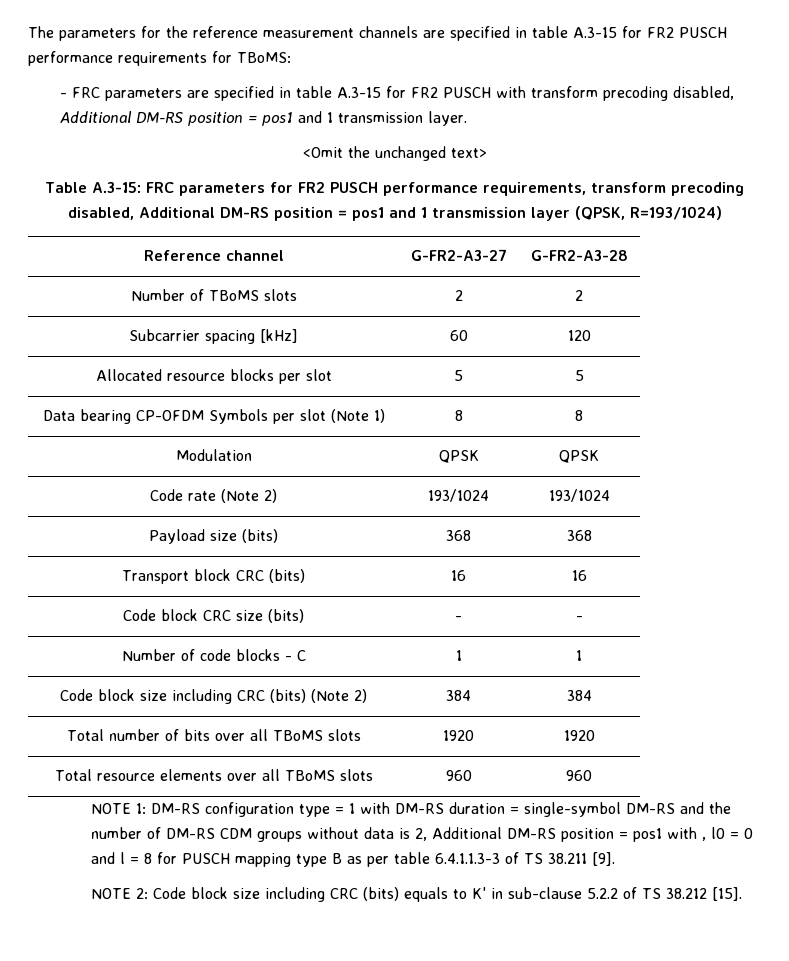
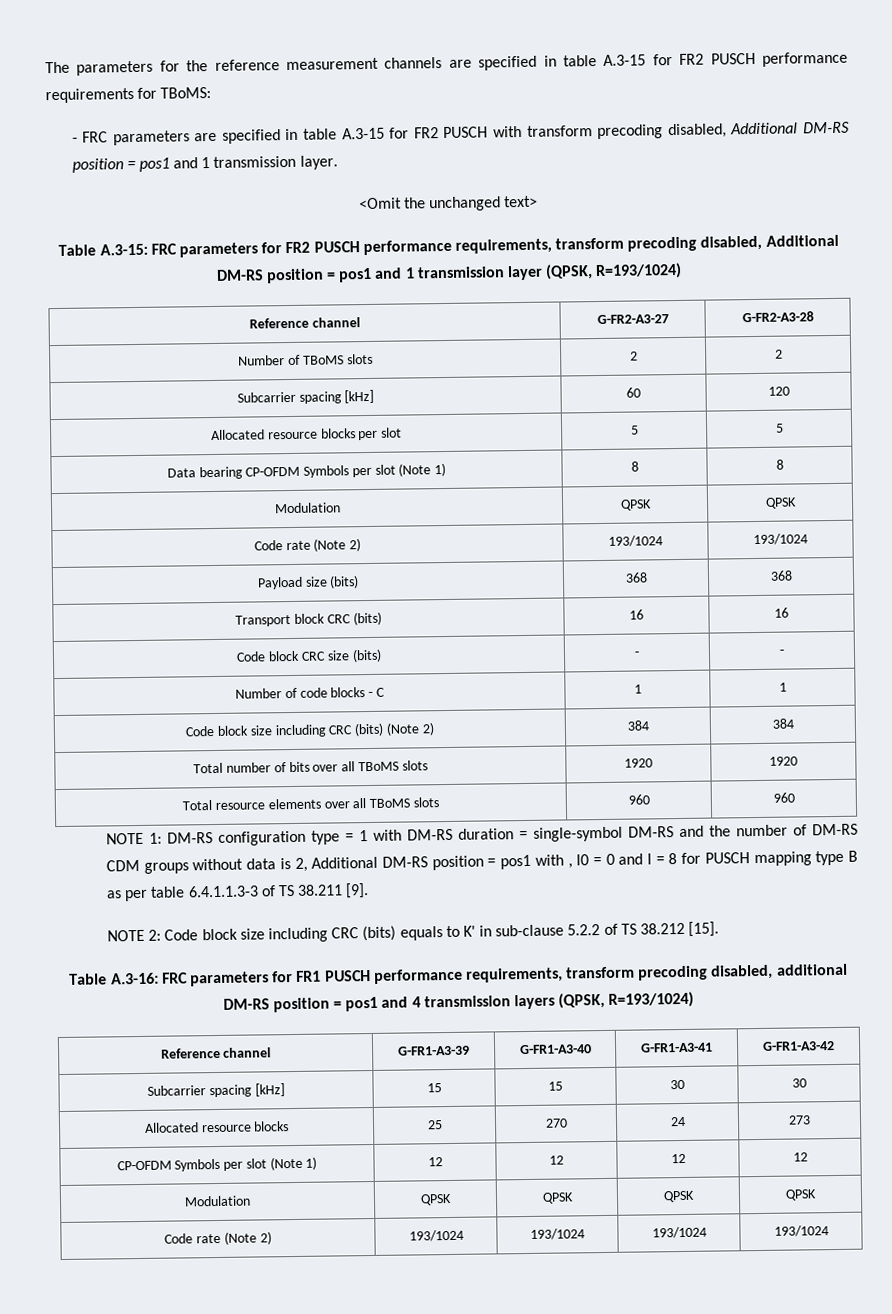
+ Table A.3-16: FRC parameters for FR1 PUSCH performance requirements, transform precoding disabled, additional DM-RS position = pos1 and 4 transmission layers (QPSK, R=193/1024)
+ Reference channel | G-FR1-A3-39 | G-FR1-A3-40 | G-FR1-A3-41 | G-FR1-A3-42
+ Subcarrier spacing [kHz] | 15 | 15 | 30 | 30
+ Allocated resource blocks | 25 | 270 | 24 | 273
+ CP-OFDM Symbols per slot (Note 1) | 12 | 12 | 12 | 12
+ Modulation | QPSK | QPSK | QPSK | QPSK
+ Code rate (Note 2) | 193/1024 | 193/1024 | 193/1024 | 193/1024

